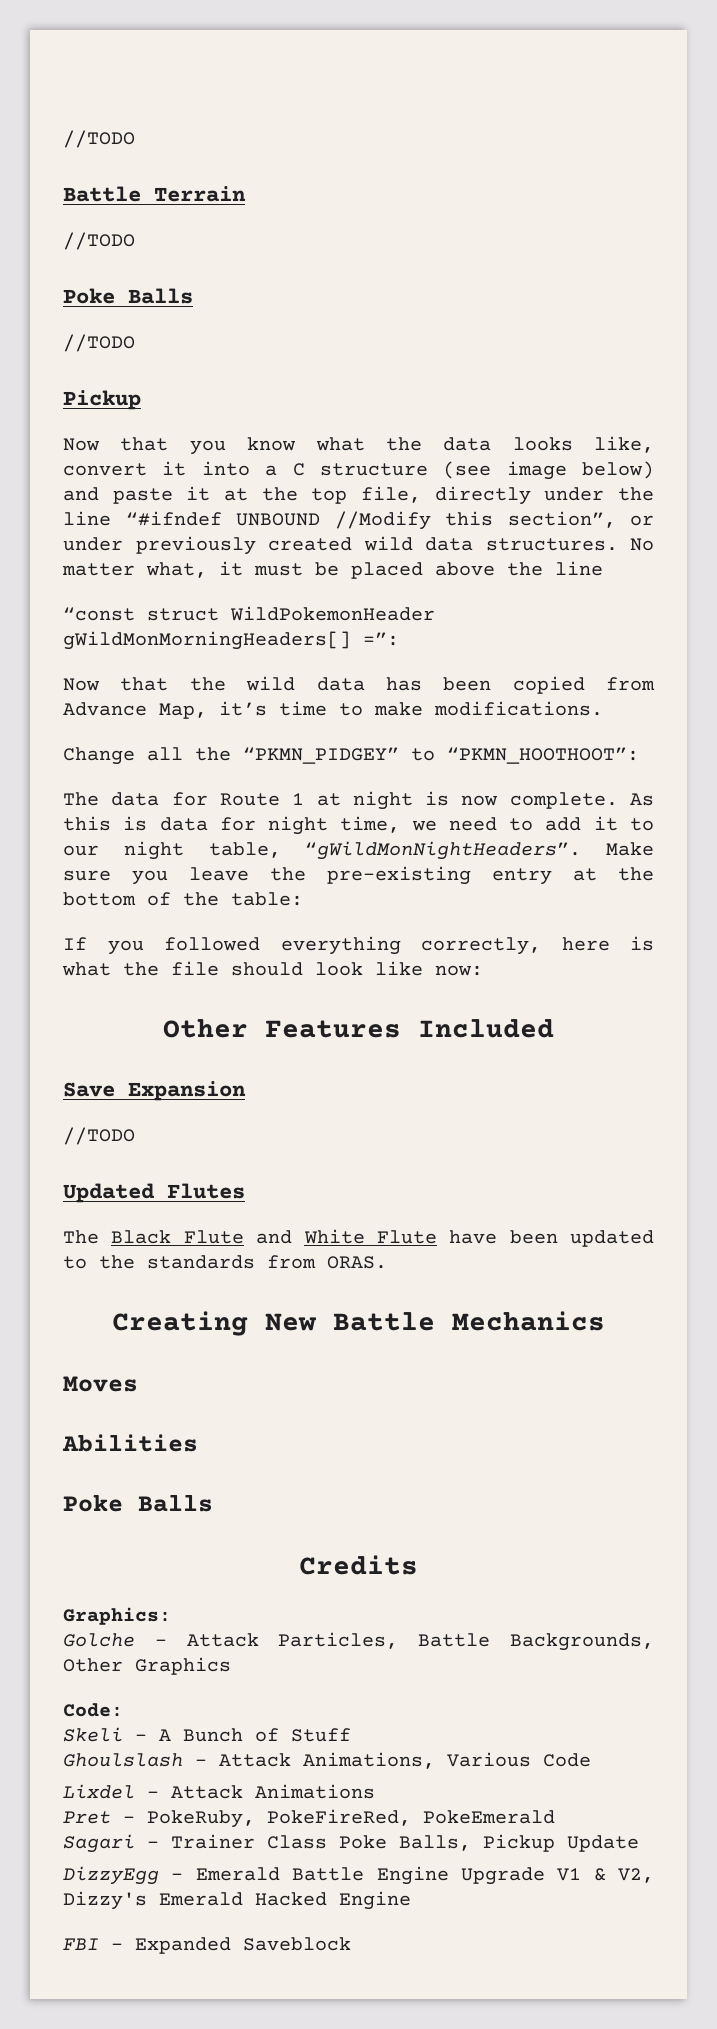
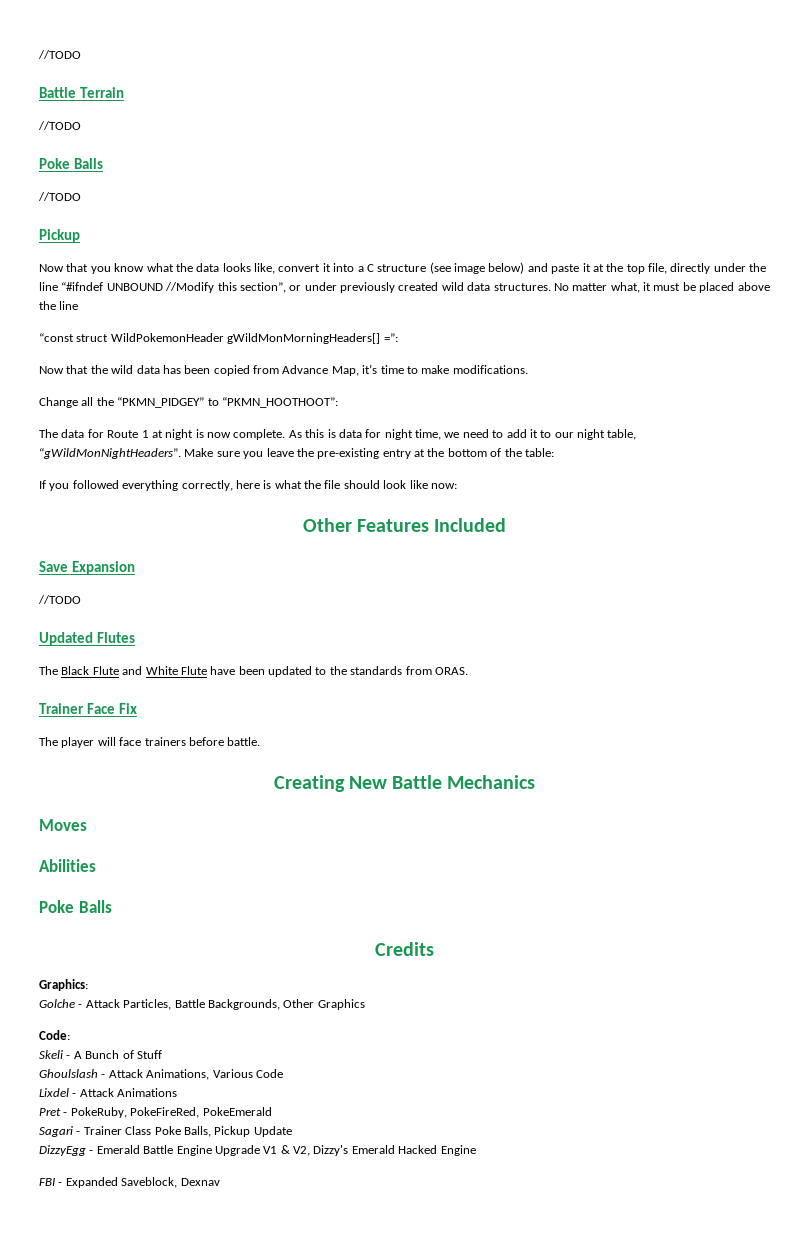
+ Trainer Face Fix
+ The player will face trainers before battle.
- FBI - Expanded Saveblock
+ FBI - Expanded Saveblock, Dexnav

